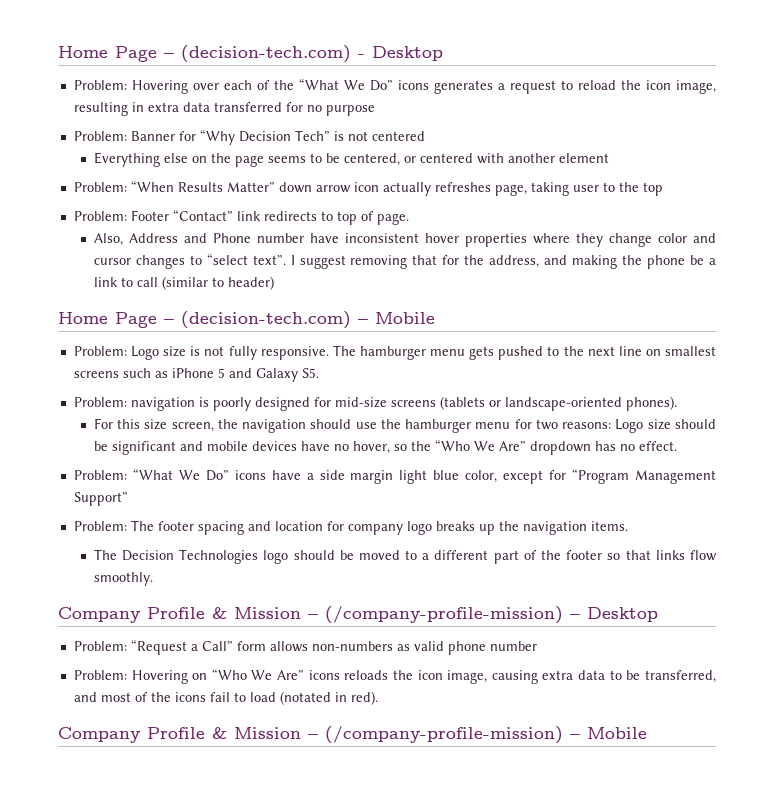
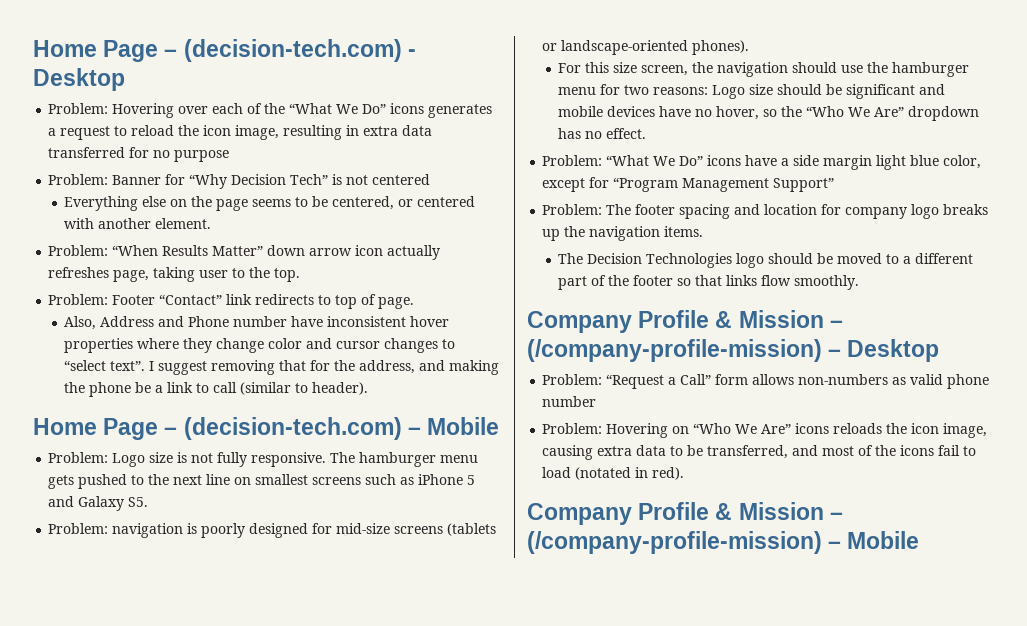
- Everything else on the page seems to be centered, or centered with another element
+ Everything else on the page seems to be centered, or centered with another element.
- Problem: “When Results Matter” down arrow icon actually refreshes page, taking user to the top
+ Problem: “When Results Matter” down arrow icon actually refreshes page, taking user to the top.
- I suggest removing that for the address, and making the phone be a link to call (similar to header)
+ I suggest removing that for the address, and making the phone be a link to call (similar to header).

